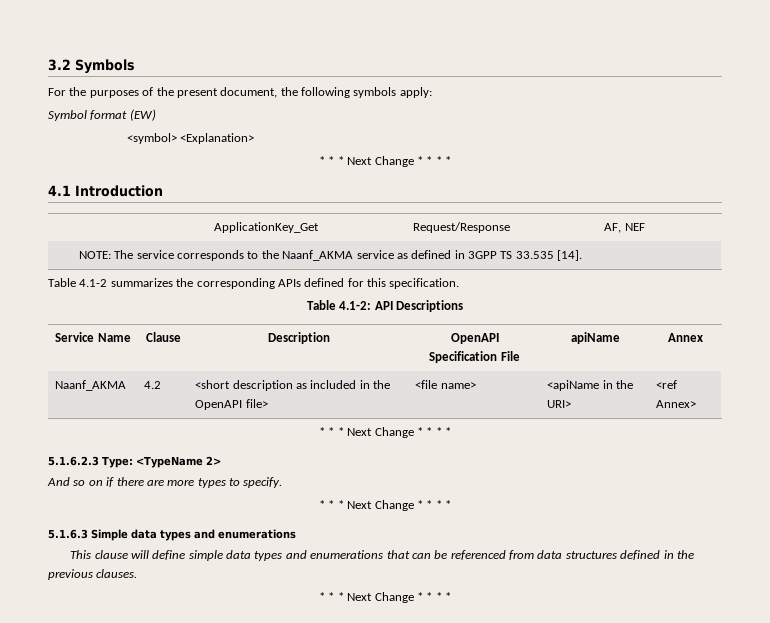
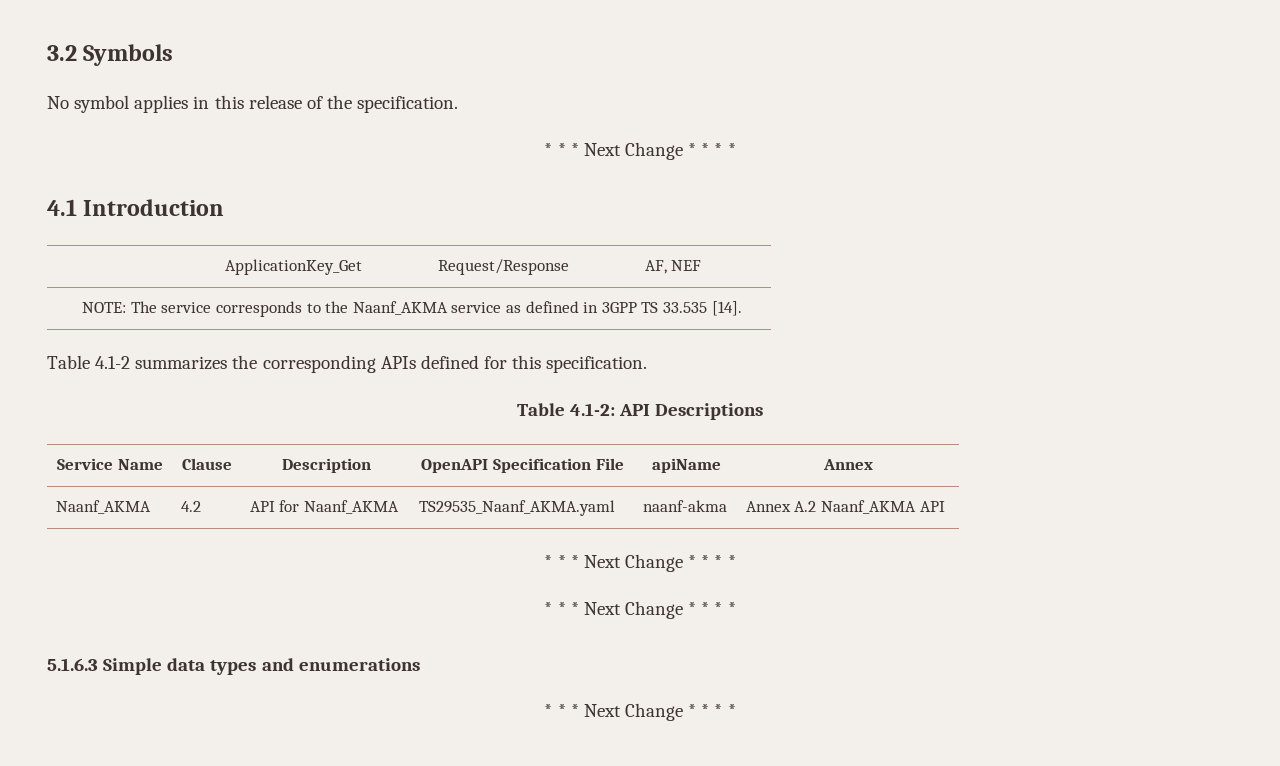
- For the purposes of the present document, the following symbols apply:
- Symbol format (EW)
- <symbol> <Explanation>
+ No symbol applies in this release of the specification.
- Naanf_AKMA | 4.2 | <short description as included in the OpenAPI file> | <file name> | <apiName in the URI> | <ref Annex>
+ Naanf_AKMA | 4.2 | API for Naanf_AKMA | TS29535_Naanf_AKMA.yaml | naanf-akma | Annex A.2 Naanf_AKMA API
  * * * Next Change * * * *
- 5.1.6.2.3 Type: <TypeName 2>
- And so on if there are more types to specify.
- This clause will define simple data types and enumerations that can be referenced from data structures defined in the previous clauses.

